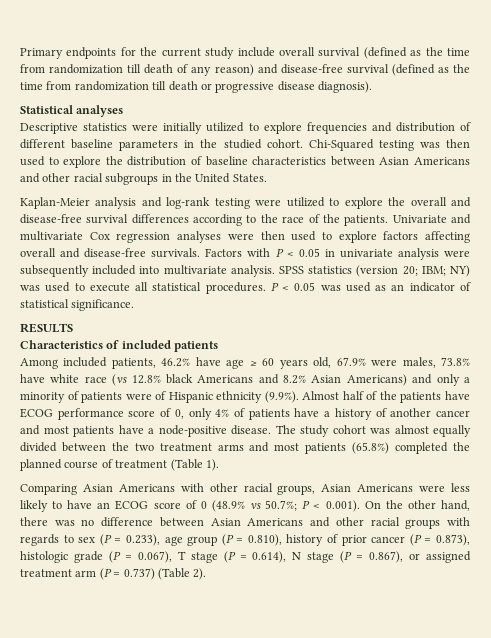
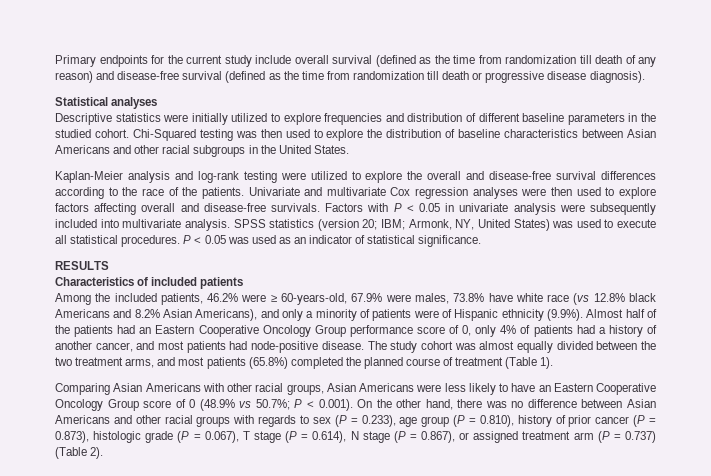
- SPSS statistics (version 20; IBM; NY) was used to execute all statistical procedures.
+ SPSS statistics (version 20; IBM; Armonk, NY, United States) was used to execute all statistical procedures.
- Among included patients, 46.2% have age ≥ 60 years old, 67.9% were males, 73.8% have white race (vs 12.8% black Americans and 8.2% Asian Americans) and only a minority of patients were of Hispanic ethnicity (9.9%). Almost half of the patients have ECOG performance score of 0, only 4% of patients have a history of another cancer and most patients have a node-positive disease.
+ Among the included patients, 46.2% were ≥ 60-years-old, 67.9% were males, 73.8% have white race (vs 12.8% black Americans and 8.2% Asian Americans), and only a minority of patients were of Hispanic ethnicity (9.9%). Almost half of the patients had an Eastern Cooperative Oncology Group performance score of 0, only 4% of patients had a history of another cancer, and most patients had node-positive disease.
- The study cohort was almost equally divided between the two treatment arms and most patients (65.8%) completed the planned course of treatment (Table 1).
+ The study cohort was almost equally divided between the two treatment arms, and most patients (65.8%) completed the planned course of treatment (Table 1).
- Comparing Asian Americans with other racial groups, Asian Americans were less likely to have an ECOG score of 0 (48.9% vs 50.7%;
+ Comparing Asian Americans with other racial groups, Asian Americans were less likely to have an Eastern Cooperative Oncology Group score of 0 (48.9% vs 50.7%;

